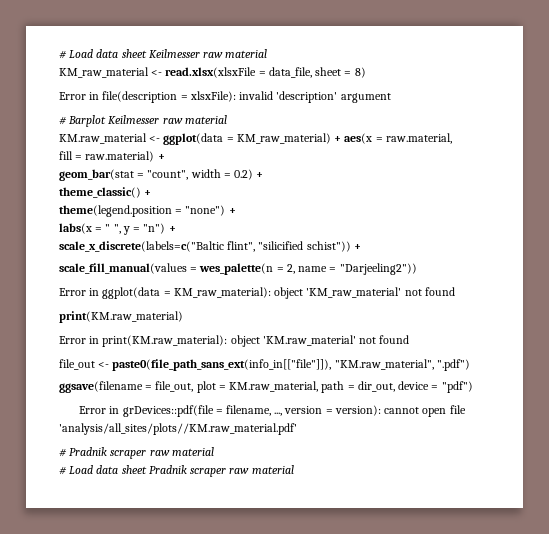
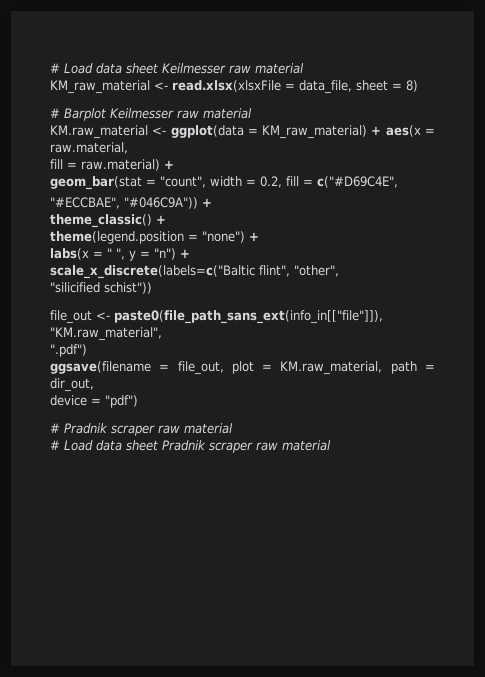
- Error in file(description = xlsxFile): invalid 'description' argument
- geom_bar(stat = "count", width = 0.2) +
+ geom_bar(stat = "count", width = 0.2, fill = c("#D69C4E",
+ "#ECCBAE", "#046C9A")) +
- scale_x_discrete(labels=c("Baltic flint", "silicified schist")) +
- scale_fill_manual(values = wes_palette(n = 2, name = "Darjeeling2"))
- Error in ggplot(data = KM_raw_material): object 'KM_raw_material' not found
- print(KM.raw_material)
- Error in print(KM.raw_material): object 'KM.raw_material' not found
+ scale_x_discrete(labels=c("Baltic flint", "other",
+ "silicified schist"))
- file_out <- paste0(file_path_sans_ext(info_in[["file"]]), "KM.raw_material", ".pdf")
+ file_out <- paste0(file_path_sans_ext(info_in[["file"]]), "KM.raw_material",
+ ".pdf")
- ggsave(filename = file_out, plot = KM.raw_material, path = dir_out, device = "pdf")
+ ggsave(filename = file_out, plot = KM.raw_material, path = dir_out,
+ device = "pdf")
- Error in grDevices::pdf(file = filename, ..., version = version): cannot open file 'analysis/all_sites/plots//KM.raw_material.pdf'

